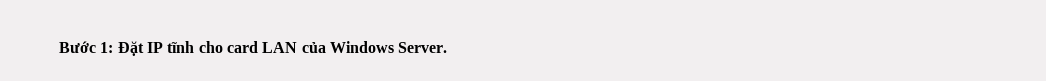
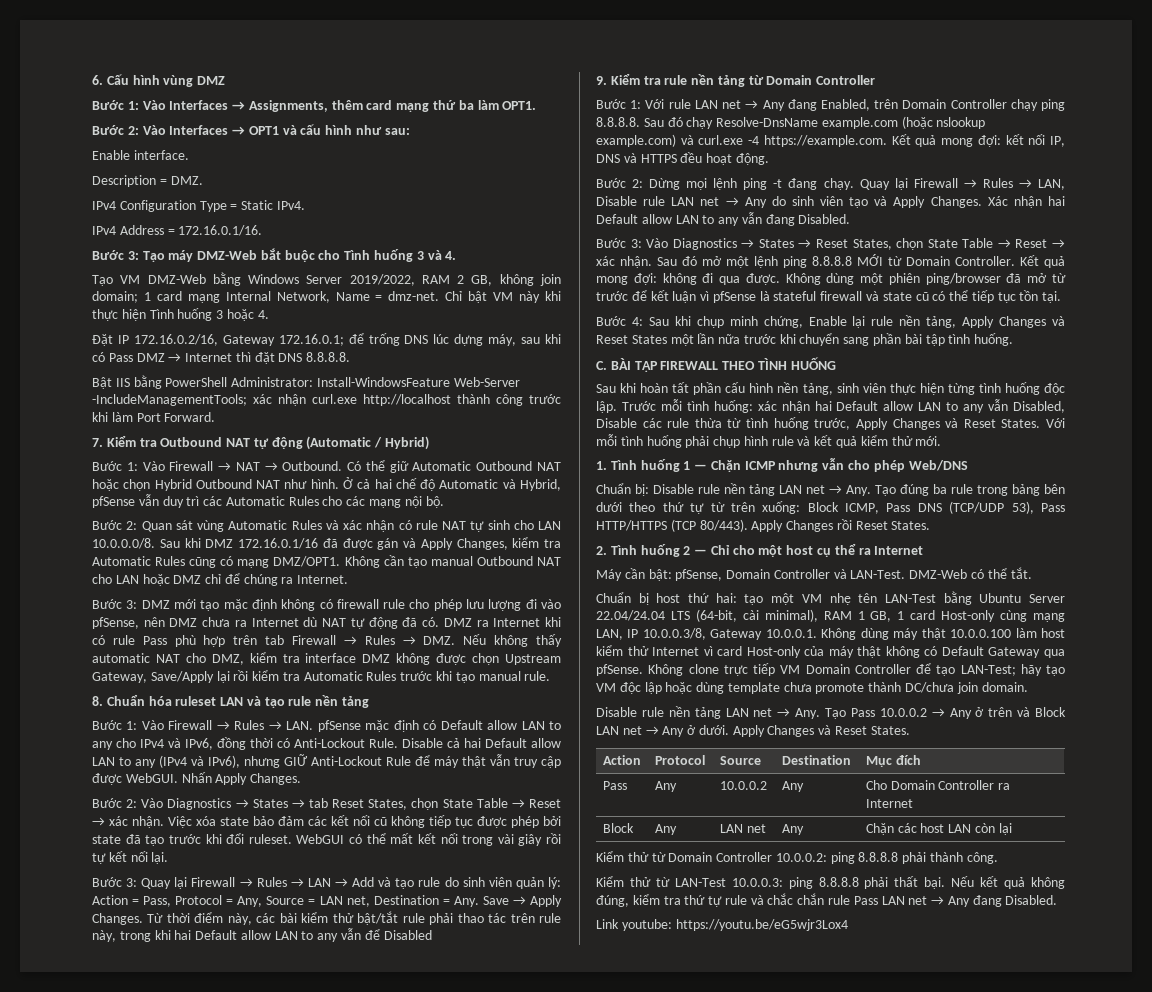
- Bước 1: Đặt IP tĩnh cho card LAN của Windows Server.
+ 6. Cấu hình vùng DMZ
+ Bước 1: Vào Interfaces → Assignments, thêm card mạng thứ ba làm OPT1.
+ Bước 2: Vào Interfaces → OPT1 và cấu hình như sau:
+ Enable interface.
+ Description = DMZ.
+ IPv4 Configuration Type = Static IPv4.
+ IPv4 Address = 172.16.0.1/16.
+ Bước 3: Tạo máy DMZ-Web bắt buộc cho Tình huống 3 và 4.
+ Tạo VM DMZ-Web bằng Windows Server 2019/2022, RAM 2 GB, không join domain; 1 card mạng Internal Network, Name = dmz-net. Chỉ bật VM này khi thực hiện Tình huống 3 hoặc 4.
+ Đặt IP 172.16.0.2/16, Gateway 172.16.0.1; để trống DNS lúc dựng máy, sau khi có Pass DMZ → Internet thì đặt DNS 8.8.8.8.
+ Bật IIS bằng PowerShell Administrator: Install-WindowsFeature Web-Server -IncludeManagementTools; xác nhận curl.exe http://localhost thành công trước khi làm Port Forward.
+ 7. Kiểm tra Outbound NAT tự động (Automatic / Hybrid)
+ Bước 1: Vào Firewall → NAT → Outbound. Có thể giữ Automatic Outbound NAT hoặc chọn Hybrid Outbound NAT như hình. Ở cả hai chế độ Automatic và Hybrid, pfSense vẫn duy trì các Automatic Rules cho các mạng nội bộ.
+ Bước 2: Quan sát vùng Automatic Rules và xác nhận có rule NAT tự sinh cho LAN 10.0.0.0/8. Sau khi DMZ 172.16.0.1/16 đã được gán và Apply Changes, kiểm tra Automatic Rules cũng có mạng DMZ/OPT1. Không cần tạo manual Outbound NAT cho LAN hoặc DMZ chỉ để chúng ra Internet.
+ Bước 3: DMZ mới tạo mặc định không có firewall rule cho phép lưu lượng đi vào pfSense, nên DMZ chưa ra Internet dù NAT tự động đã có. DMZ ra Internet khi có rule Pass phù hợp trên tab Firewall → Rules → DMZ. Nếu không thấy automatic NAT cho DMZ, kiểm tra interface DMZ không được chọn Upstream Gateway, Save/Apply lại rồi kiểm tra Automatic Rules trước khi tạo manual rule.
+ 8. Chuẩn hóa ruleset LAN và tạo rule nền tảng
+ Bước 1: Vào Firewall → Rules → LAN. pfSense mặc định có Default allow LAN to any cho IPv4 và IPv6, đồng thời có Anti-Lockout Rule. Disable cả hai Default allow LAN to any (IPv4 và IPv6), nhưng GIỮ Anti-Lockout Rule để máy thật vẫn truy cập được WebGUI. Nhấn Apply Changes.
+ Bước 2: Vào Diagnostics → States → tab Reset States, chọn State Table → Reset → xác nhận. Việc xóa state bảo đảm các kết nối cũ không tiếp tục được phép bởi state đã tạo trước khi đổi ruleset. WebGUI có thể mất kết nối trong vài giây rồi tự kết nối lại.
+ Bước 3: Quay lại Firewall → Rules → LAN → Add và tạo rule do sinh viên quản lý: Action = Pass, Protocol = Any, Source = LAN net, Destination = Any. Save → Apply Changes. Từ thời điểm này, các bài kiểm thử bật/tắt rule phải thao tác trên rule này, trong khi hai Default allow LAN to any vẫn để Disabled
+ 9. Kiểm tra rule nền tảng từ Domain Controller
+ Bước 1: Với rule LAN net → Any đang Enabled, trên Domain Controller chạy ping 8.8.8.8. Sau đó chạy Resolve-DnsName example.com (hoặc nslookup example.com) và curl.exe -4 https://example.com. Kết quả mong đợi: kết nối IP, DNS và HTTPS đều hoạt động.
+ Bước 2: Dừng mọi lệnh ping -t đang chạy. Quay lại Firewall → Rules → LAN, Disable rule LAN net → Any do sinh viên tạo và Apply Changes. Xác nhận hai Default allow LAN to any vẫn đang Disabled.
+ Bước 3: Vào Diagnostics → States → Reset States, chọn State Table → Reset → xác nhận. Sau đó mở một lệnh ping 8.8.8.8 MỚI từ Domain Controller. Kết quả mong đợi: không đi qua được. Không dùng một phiên ping/browser đã mở từ trước để kết luận vì pfSense là stateful firewall và state cũ có thể tiếp tục tồn tại.
+ Bước 4: Sau khi chụp minh chứng, Enable lại rule nền tảng, Apply Changes và Reset States một lần nữa trước khi chuyển sang phần bài tập tình huống.
+ C. BÀI TẬP FIREWALL THEO TÌNH HUỐNG
+ Sau khi hoàn tất phần cấu hình nền tảng, sinh viên thực hiện từng tình huống độc lập. Trước mỗi tình huống: xác nhận hai Default allow LAN to any vẫn Disabled, Disable các rule thừa từ tình huống trước, Apply Changes và Reset States. Với mỗi tình huống phải chụp hình rule và kết quả kiểm thử mới.
+ 1. Tình huống 1 — Chặn ICMP nhưng vẫn cho phép Web/DNS
+ Chuẩn bị: Disable rule nền tảng LAN net → Any. Tạo đúng ba rule trong bảng bên dưới theo thứ tự từ trên xuống: Block ICMP, Pass DNS (TCP/UDP 53), Pass HTTP/HTTPS (TCP 80/443). Apply Changes rồi Reset States.
+ 2. Tình huống 2 — Chỉ cho một host cụ thể ra Internet
+ Máy cần bật: pfSense, Domain Controller và LAN-Test. DMZ-Web có thể tắt.
+ Chuẩn bị host thứ hai: tạo một VM nhẹ tên LAN-Test bằng Ubuntu Server 22.04/24.04 LTS (64-bit, cài minimal), RAM 1 GB, 1 card Host-only cùng mạng LAN, IP 10.0.0.3/8, Gateway 10.0.0.1. Không dùng máy thật 10.0.0.100 làm host kiểm thử Internet vì card Host-only của máy thật không có Default Gateway qua pfSense. Không clone trực tiếp VM Domain Controller để tạo LAN-Test; hãy tạo VM độc lập hoặc dùng template chưa promote thành DC/chưa join domain.
+ Disable rule nền tảng LAN net → Any. Tạo Pass 10.0.0.2 → Any ở trên và Block LAN net → Any ở dưới. Apply Changes và Reset States.
+ Action | Protocol | Source | Destination | Mục đích
+ Pass | Any | 10.0.0.2 | Any | Cho Domain Controller ra Internet
+ Block | Any | LAN net | Any | Chặn các host LAN còn lại
+ Kiểm thử từ Domain Controller 10.0.0.2: ping 8.8.8.8 phải thành công.
+ Kiểm thử từ LAN-Test 10.0.0.3: ping 8.8.8.8 phải thất bại. Nếu kết quả không đúng, kiểm tra thứ tự rule và chắc chắn rule Pass LAN net → Any đang Disabled.
+ Link youtube: https://youtu.be/eG5wjr3Lox4

